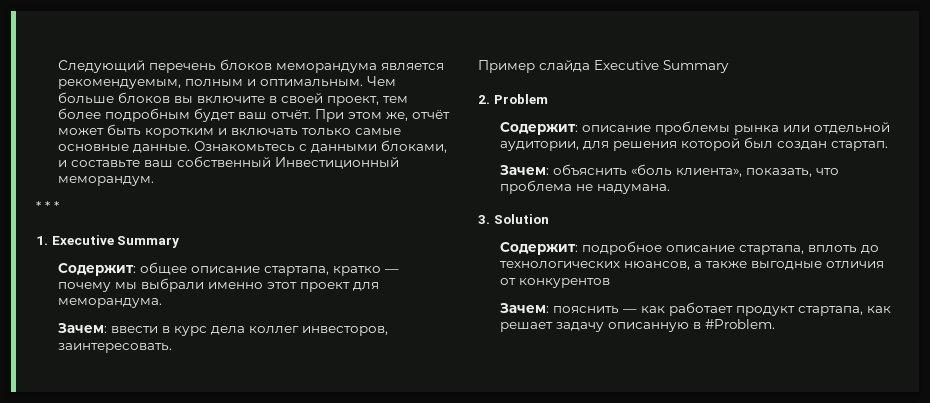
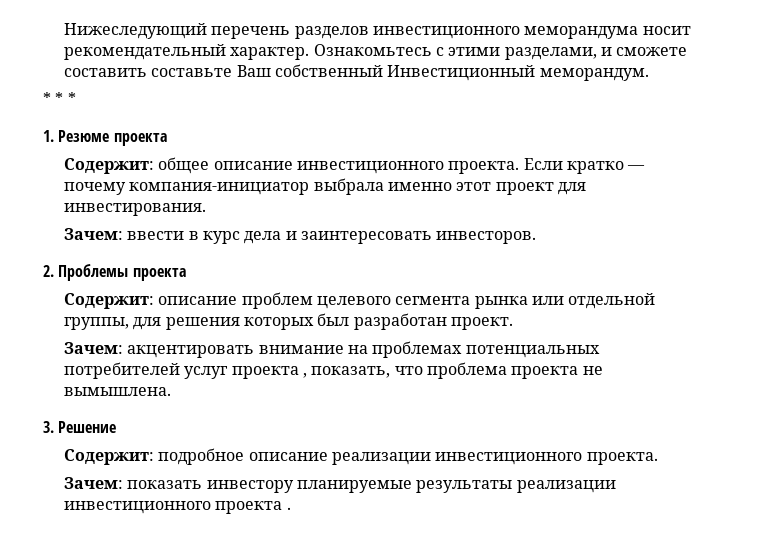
- Следующий перечень блоков меморандума является рекомендуемым, полным и оптимальным. Чем больше блоков вы включите в своей проект, тем более подробным будет ваш отчёт. При этом же, отчёт может быть коротким и включать только самые основные данные. Ознакомьтесь с данными блоками, и составьте ваш собственный Инвестиционный меморандум.
+ Нижеследующий перечень разделов инвестиционного меморандума носит рекомендательный характер. Ознакомьтесь с этими разделами, и сможете составить составьте Ваш собственный Инвестиционный меморандум.
- 1. Executive Summary
+ 1. Резюме проекта
- Содержит: общее описание стартапа, кратко — почему мы выбрали именно этот проект для меморандума.
+ Содержит: общее описание инвестиционного проекта. Если кратко — почему компания-инициатор выбрала именно этот проект для инвестирования.
- Зачем: ввести в курс дела коллег инвесторов, заинтересовать.
- Пример слайда Executive Summary
+ Зачем: ввести в курс дела и заинтересовать инвесторов.
- 2. Problem
+ 2. Проблемы проекта
- Содержит: описание проблемы рынка или отдельной аудитории, для решения которой был создан стартап.
- Зачем: объяснить «боль клиента», показать, что проблема не надумана.
+ Содержит: описание проблем целевого сегмента рынка или отдельной группы, для решения которых был разработан проект.
+ Зачем: акцентировать внимание на проблемах потенциальных потребителей услуг проекта , показать, что проблема проекта не вымышлена.
- 3. Solution
+ 3. Решение
- Содержит: подробное описание стартапа, вплоть до технологических нюансов, а также выгодные отличия от конкурентов
- Зачем: пояснить — как работает продукт стартапа, как решает задачу описанную в #Problem.
+ Содержит: подробное описание реализации инвестиционного проекта.
+ Зачем: показать инвестору планируемые результаты реализации инвестиционного проекта .

